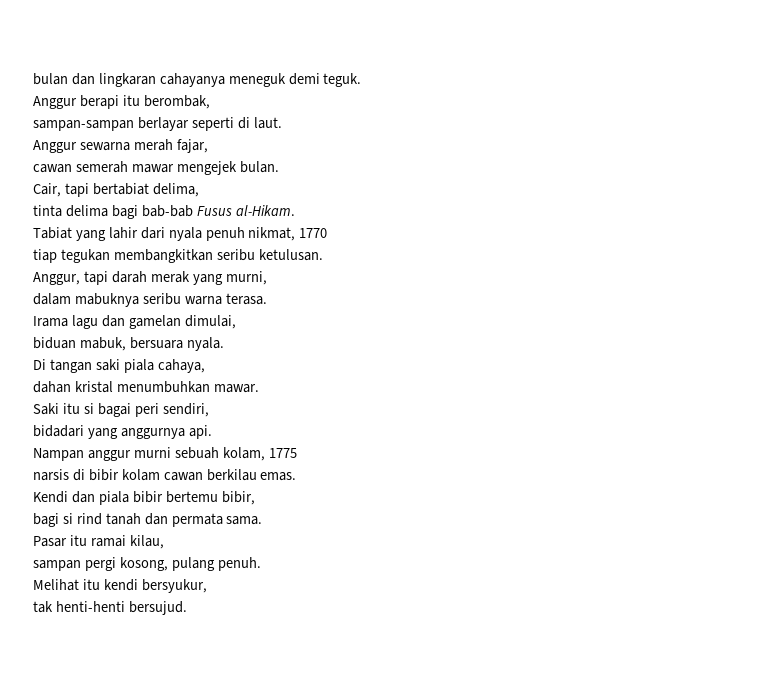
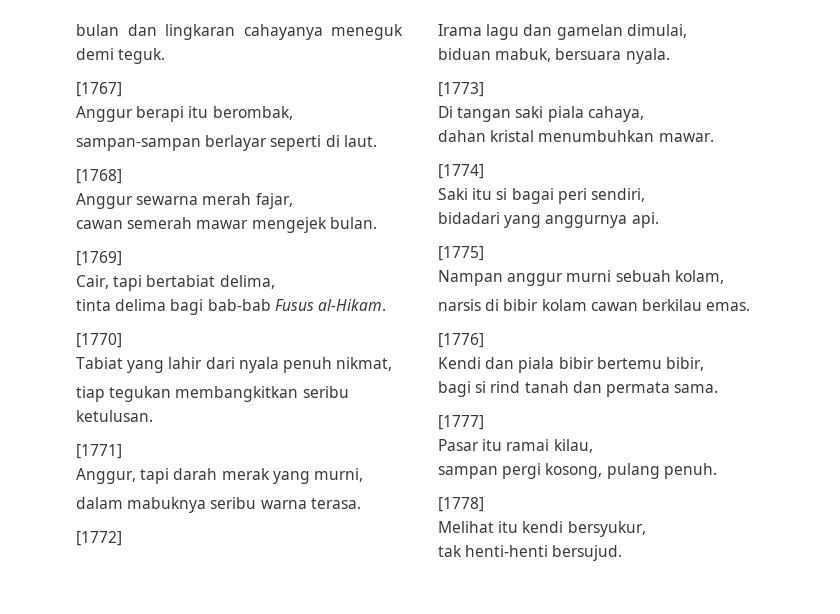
+ [1767]
+ [1768]
+ [1769]
+ [1770]
- Tabiat yang lahir dari nyala penuh nikmat, 1770
+ Tabiat yang lahir dari nyala penuh nikmat,
+ [1771]
+ [1772]
+ [1773]
+ [1774]
+ [1775]
- Nampan anggur murni sebuah kolam, 1775
+ Nampan anggur murni sebuah kolam,
+ [1776]
+ [1777]
+ [1778]

